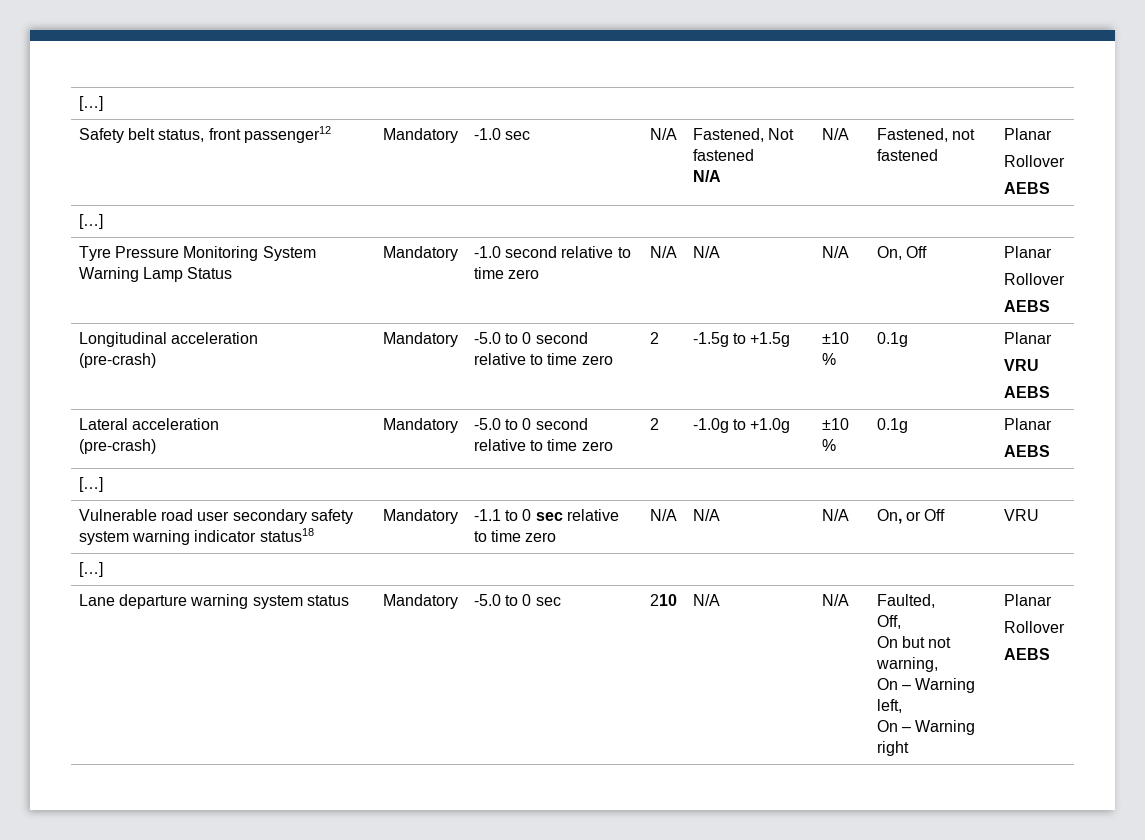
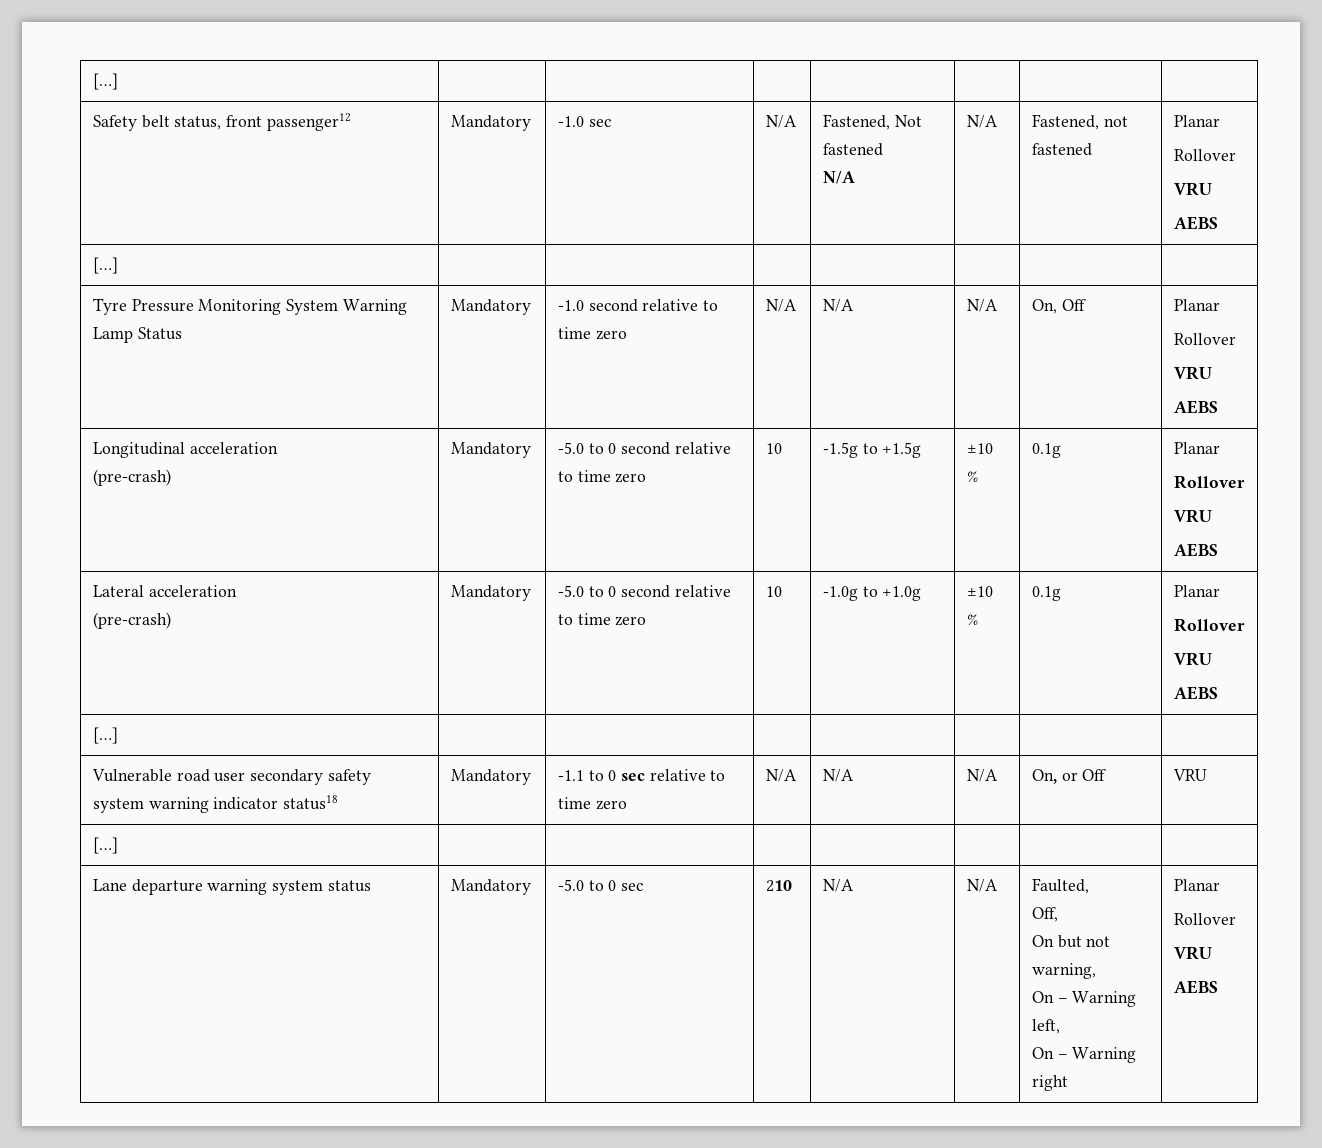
  Safety belt status, front passenger12 | Mandatory | -1.0 sec | N/A | Fastened, Not fastened
  N/A | N/A | Fastened, not fastened | Planar
  Rollover
+ VRU
  Tyre Pressure Monitoring System Warning Lamp Status | Mandatory | -1.0 second relative to time zero | N/A | N/A | N/A | On, Off | Planar
  Rollover
+ VRU
  Longitudinal acceleration
- (pre-crash) | Mandatory | -5.0 to 0 second relative to time zero | 2 | -1.5g to +1.5g | ±10 % | 0.1g | Planar
+ (pre-crash) | Mandatory | -5.0 to 0 second relative to time zero | 10 | -1.5g to +1.5g | ±10 % | 0.1g | Planar
+ Rollover
  Lateral acceleration
- (pre-crash) | Mandatory | -5.0 to 0 second relative to time zero | 2 | -1.0g to +1.0g | ±10 % | 0.1g | Planar
+ (pre-crash) | Mandatory | -5.0 to 0 second relative to time zero | 10 | -1.0g to +1.0g | ±10 % | 0.1g | Planar
+ Rollover
+ VRU
  Lane departure warning system status | Mandatory | -5.0 to 0 sec | 210 | N/A | N/A | Faulted,
  Off,
  On but not warning,
  On – Warning left,
  On – Warning right | Planar
  Rollover
+ VRU

